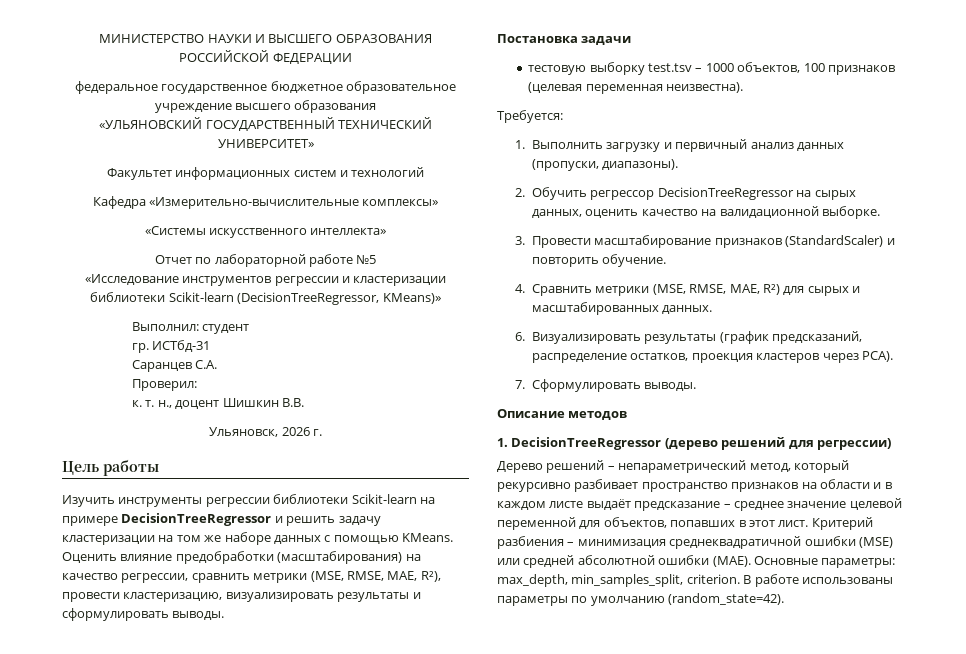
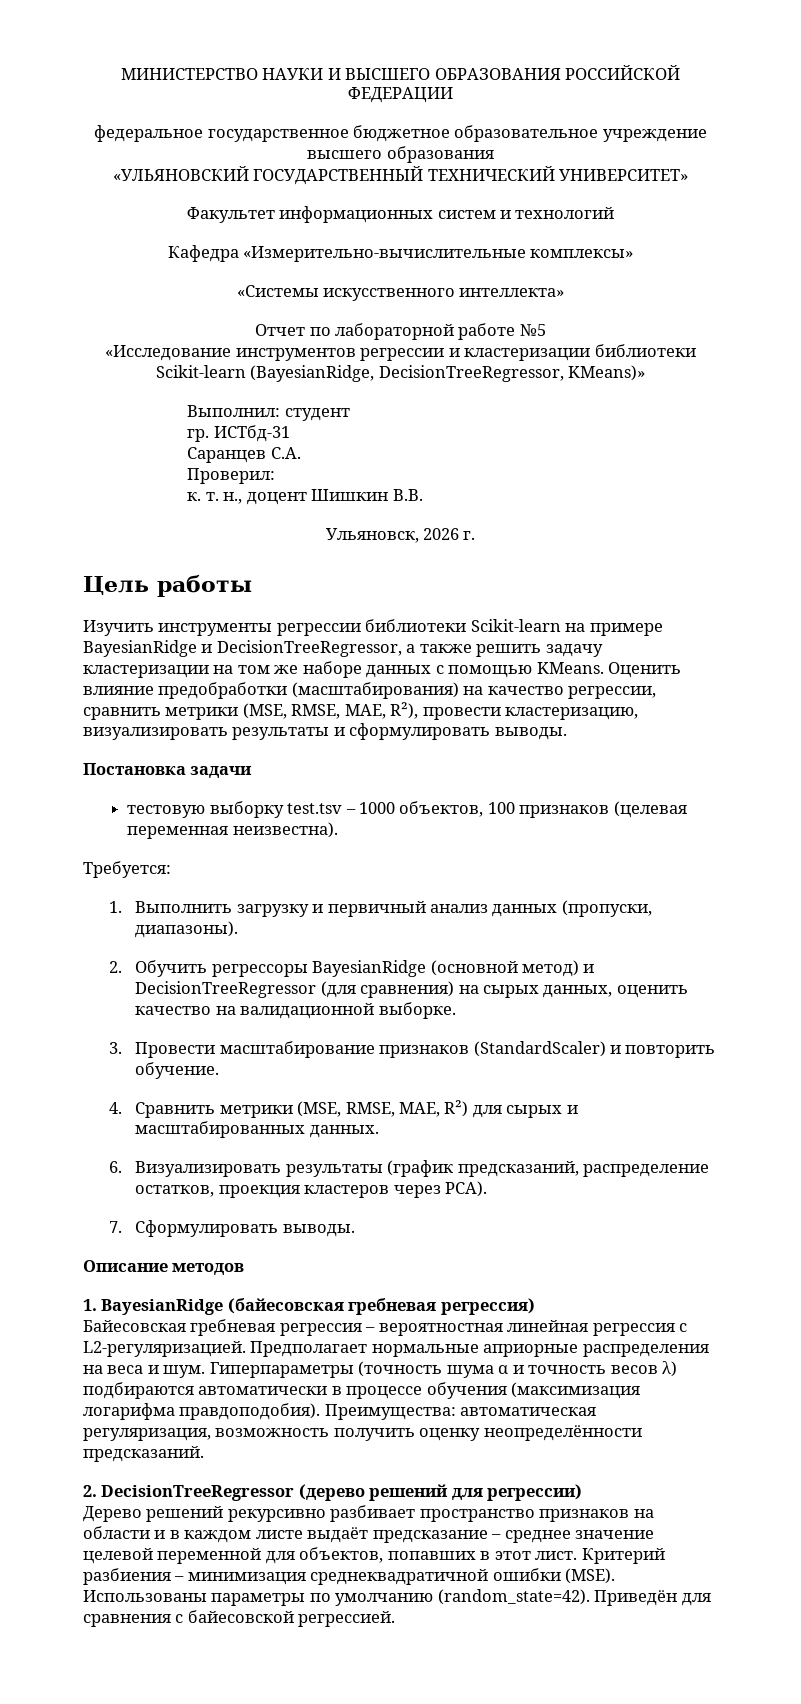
- «Исследование инструментов регрессии и кластеризации библиотеки Scikit-learn (DecisionTreeRegressor, KMeans)»
+ «Исследование инструментов регрессии и кластеризации библиотеки Scikit-learn (BayesianRidge, DecisionTreeRegressor, KMeans)»
- Изучить инструменты регрессии библиотеки Scikit-learn на примере DecisionTreeRegressor и решить задачу кластеризации на том же наборе данных с помощью KMeans.
+ Изучить инструменты регрессии библиотеки Scikit-learn на примере BayesianRidge и DecisionTreeRegressor, а также решить задачу кластеризации на том же наборе данных с помощью KMeans.
- 2. Обучить регрессор DecisionTreeRegressor на сырых данных, оценить качество на валидационной выборке.
+ 2. Обучить регрессоры BayesianRidge (основной метод) и DecisionTreeRegressor (для сравнения) на сырых данных, оценить качество на валидационной выборке.
- 1. DecisionTreeRegressor (дерево решений для регрессии)
+ 1. BayesianRidge (байесовская гребневая регрессия)
+ Байесовская гребневая регрессия – вероятностная линейная регрессия с L2-регуляризацией. Предполагает нормальные априорные распределения на веса и шум. Гиперпараметры (точность шума α и точность весов λ) подбираются автоматически в процессе обучения (максимизация логарифма правдоподобия). Преимущества: автоматическая регуляризация, возможность получить оценку неопределённости предсказаний.
+ 2. DecisionTreeRegressor (дерево решений для регрессии)
- Дерево решений – непараметрический метод, который рекурсивно разбивает пространство признаков на области и в каждом листе выдаёт предсказание – среднее значение целевой переменной для объектов, попавших в этот лист.
+ Дерево решений рекурсивно разбивает пространство признаков на области и в каждом листе выдаёт предсказание – среднее значение целевой переменной для объектов, попавших в этот лист.
- Критерий разбиения – минимизация среднеквадратичной ошибки (MSE) или средней абсолютной ошибки (MAE). Основные параметры: max_depth, min_samples_split, criterion. В работе использованы параметры по умолчанию (random_state=42).
+ Критерий разбиения – минимизация среднеквадратичной ошибки (MSE). Использованы параметры по умолчанию (random_state=42). Приведён для сравнения с байесовской регрессией.

